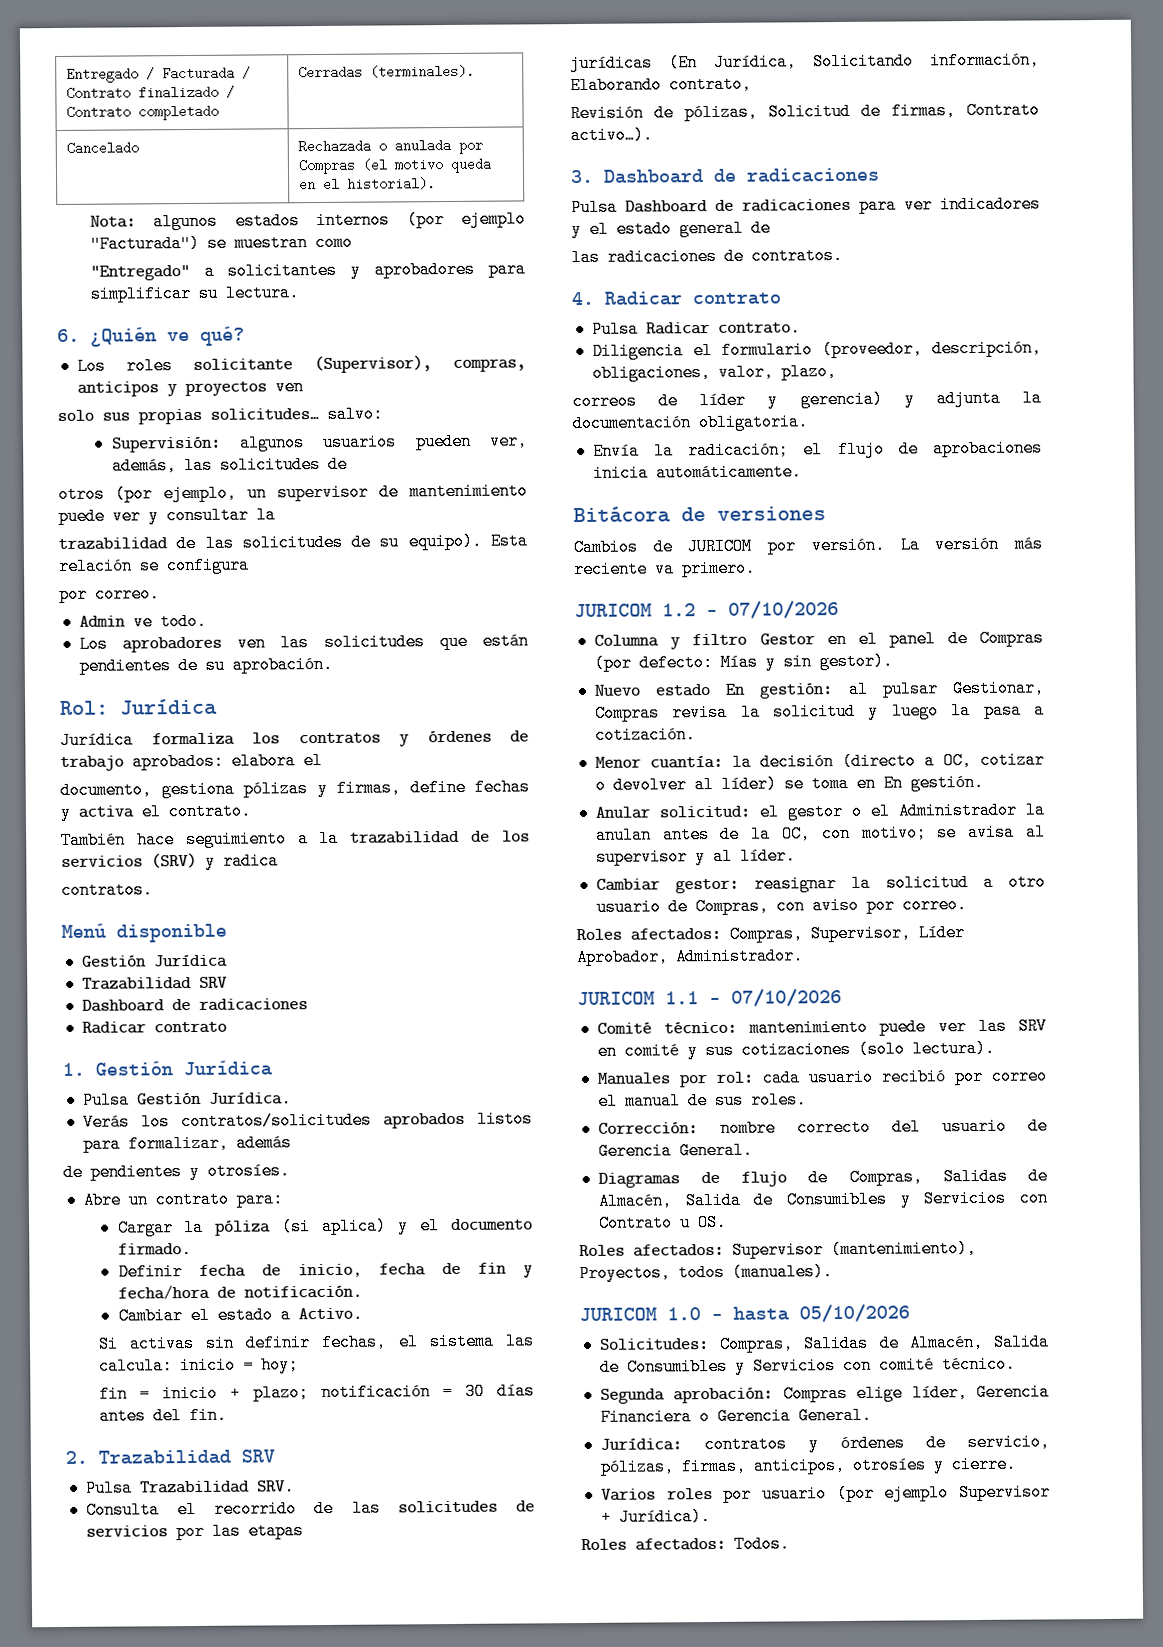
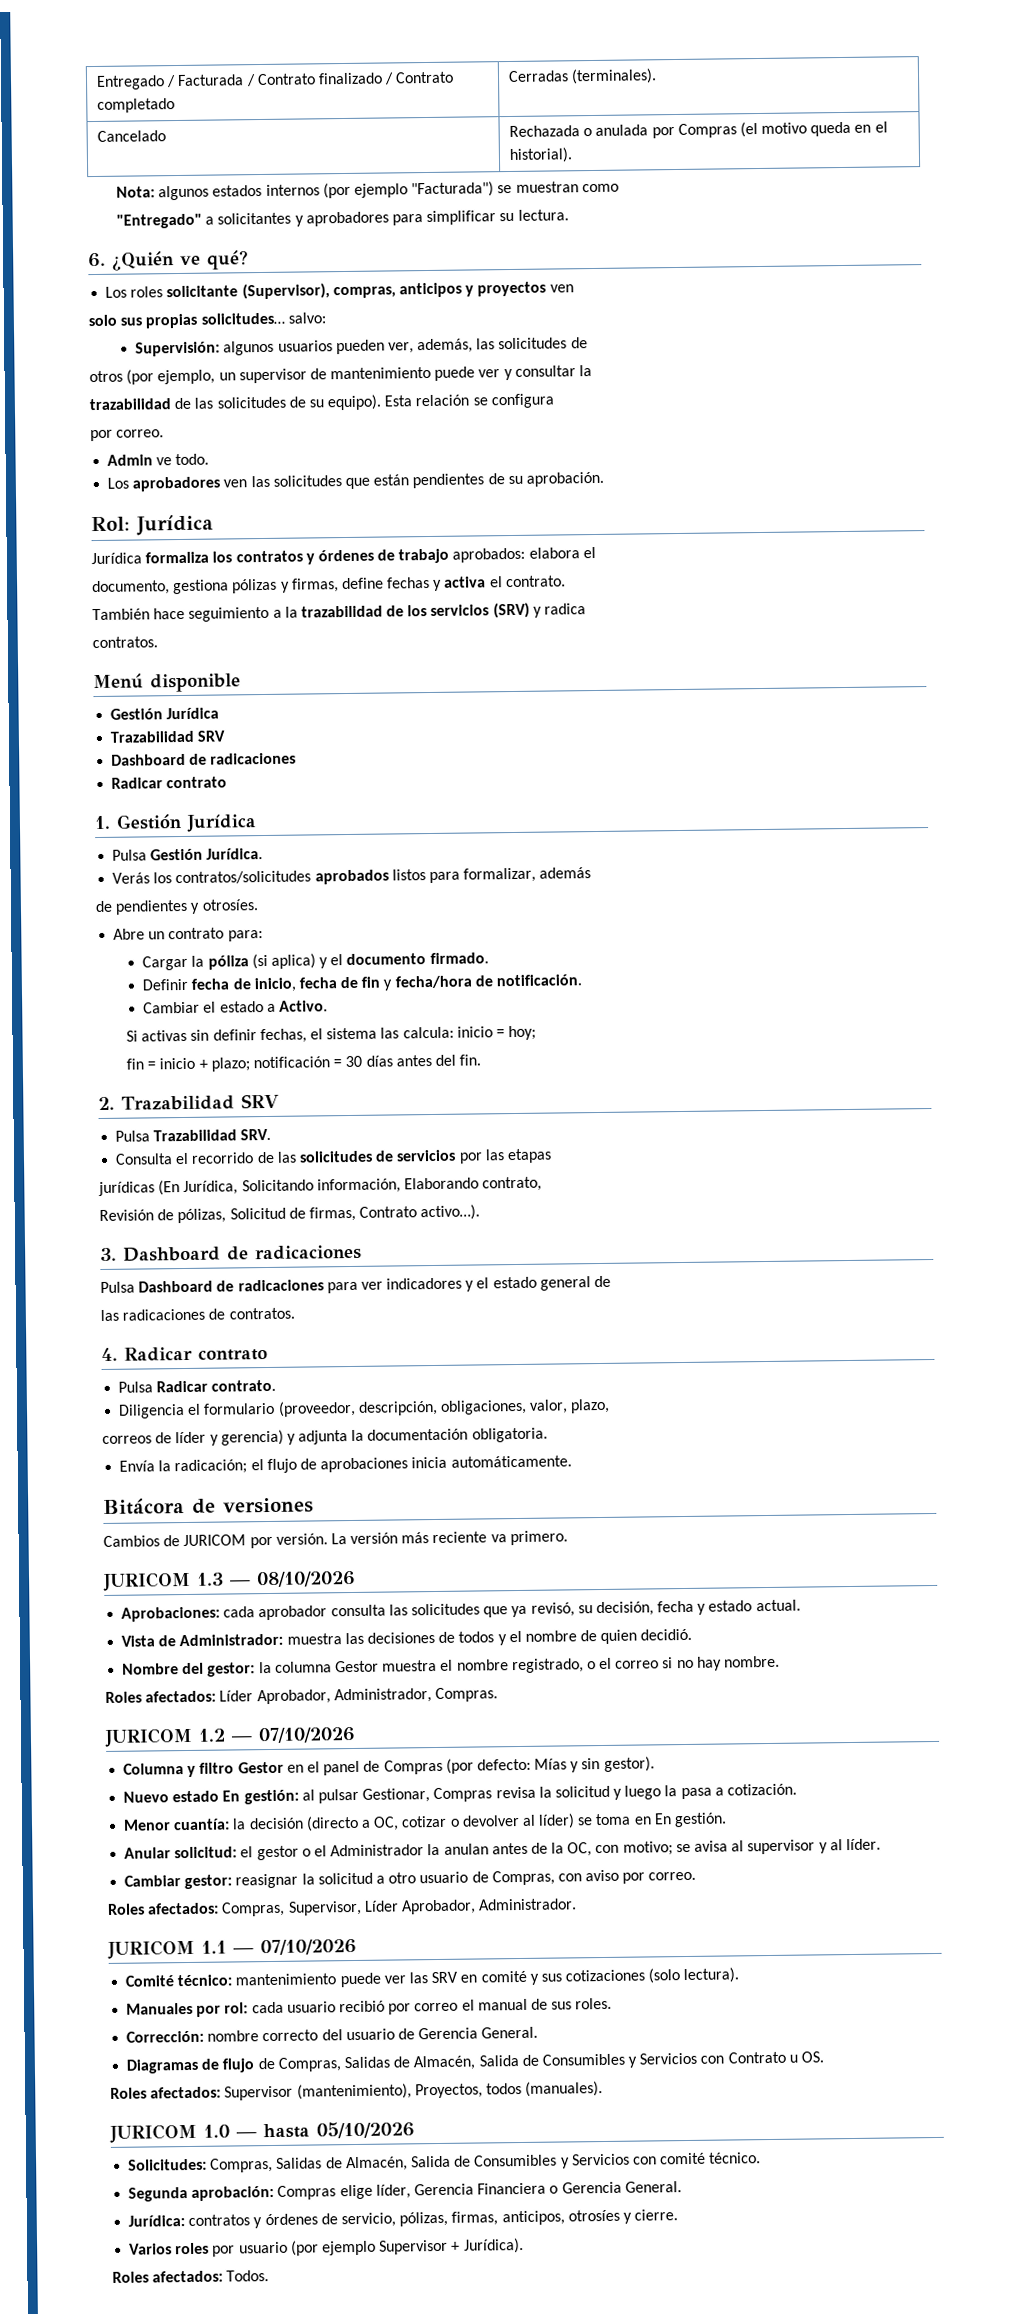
+ JURICOM 1.3 — 08/10/2026
+ Aprobaciones: cada aprobador consulta las solicitudes que ya revisó, su decisión, fecha y estado actual.
+ Vista de Administrador: muestra las decisiones de todos y el nombre de quien decidió.
+ Nombre del gestor: la columna Gestor muestra el nombre registrado, o el correo si no hay nombre.
+ Roles afectados: Líder Aprobador, Administrador, Compras.

